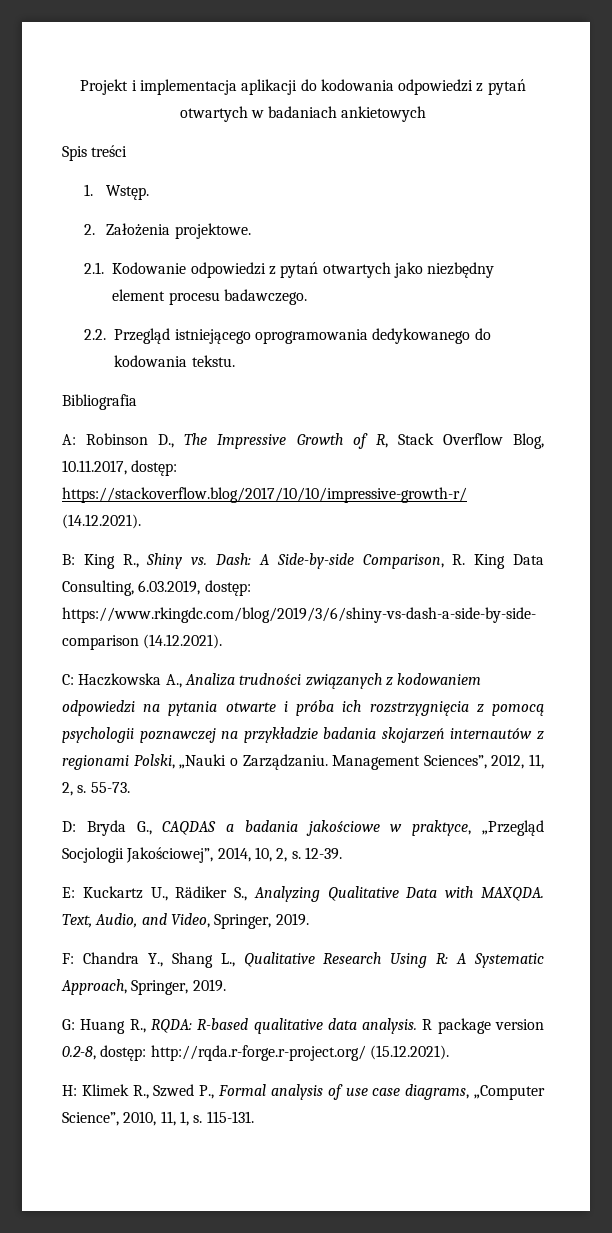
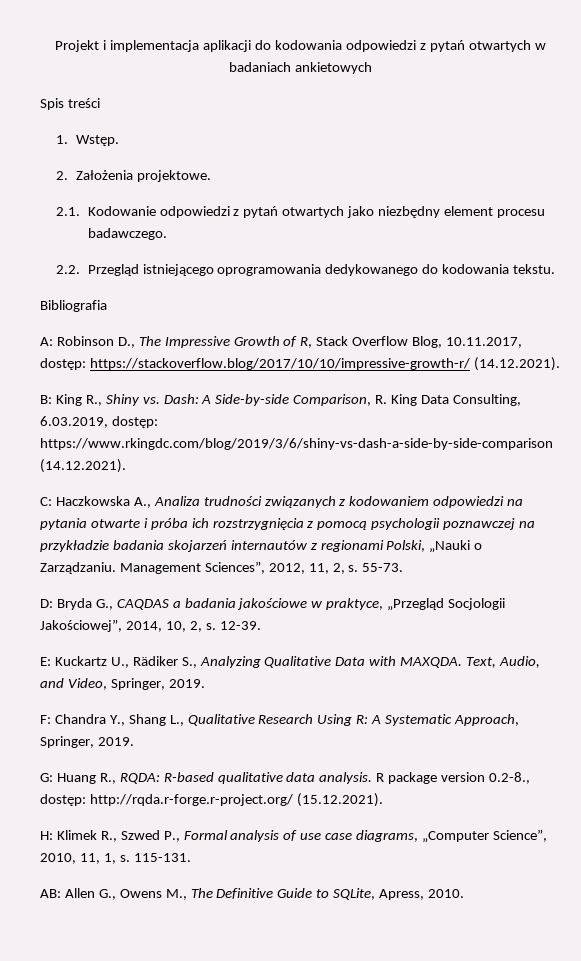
- R package version 0.2-8, dostęp: http://rqda.r-forge.r-project.org/ (15.12.2021).
+ R package version 0.2-8., dostęp: http://rqda.r-forge.r-project.org/ (15.12.2021).
+ AB: Allen G., Owens M., The Definitive Guide to SQLite, Apress, 2010.

